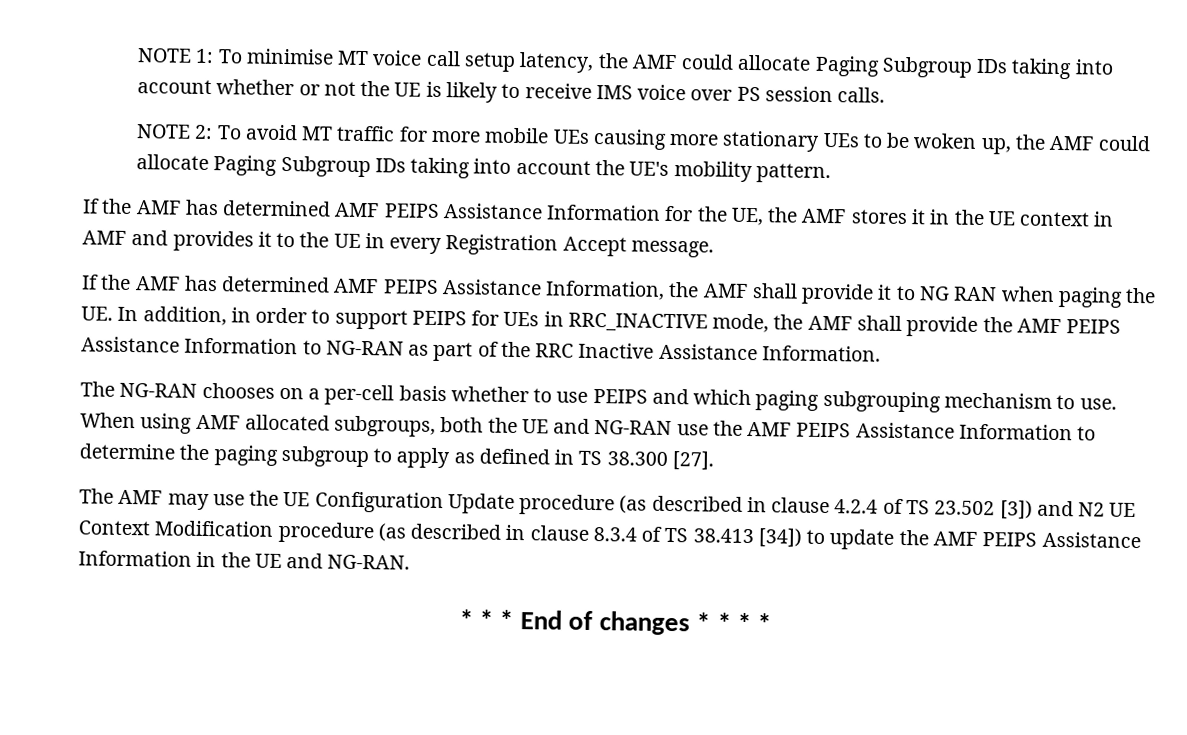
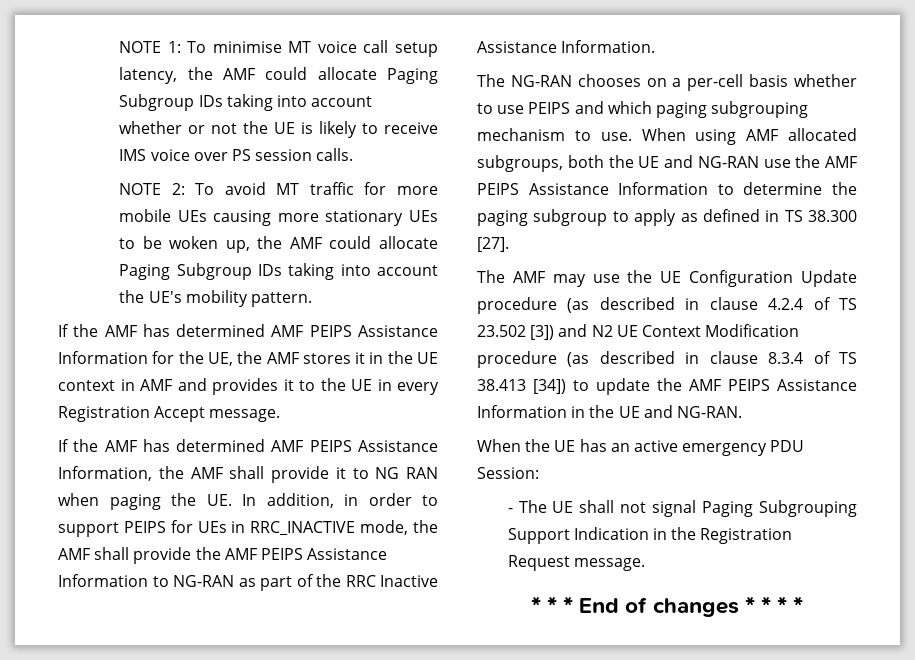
+ When the UE has an active emergency PDU Session:
+ - The UE shall not signal Paging Subgrouping Support Indication in the Registration Request message.

